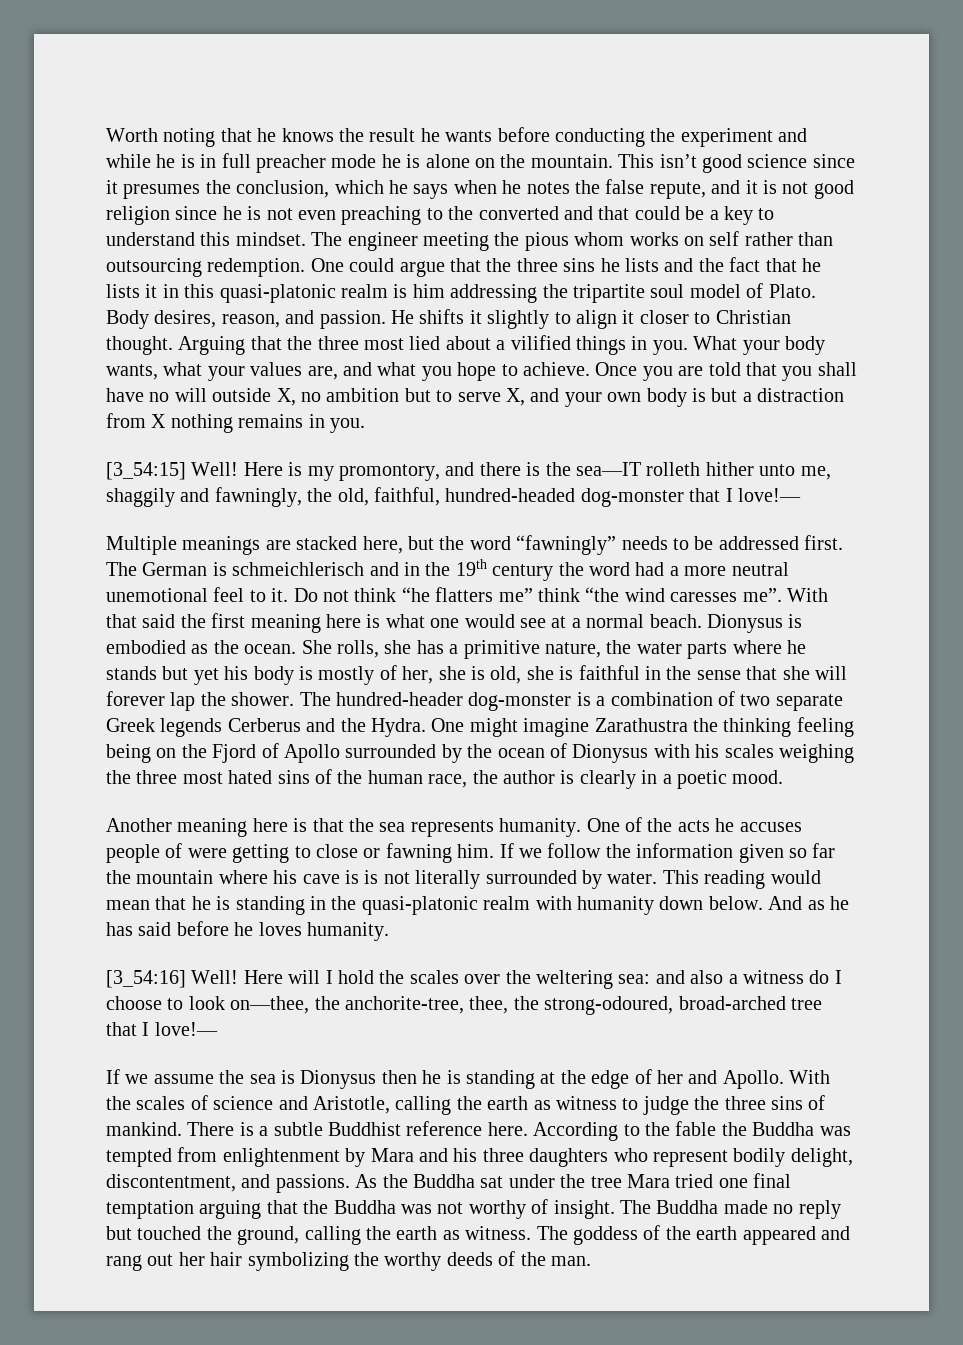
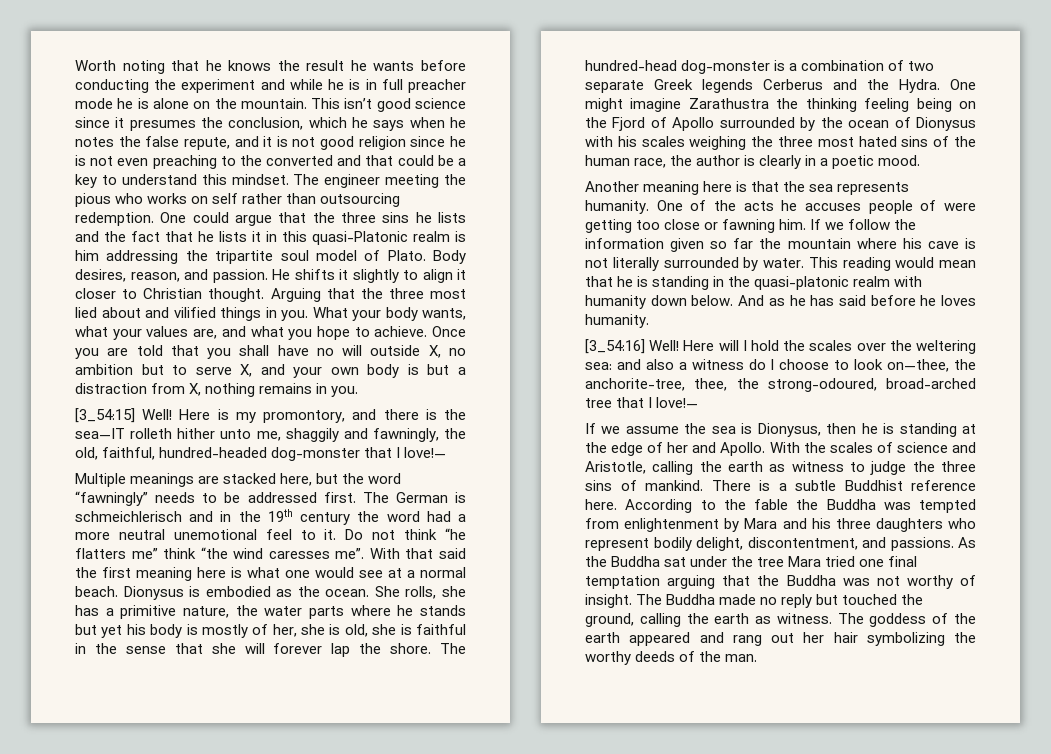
- The engineer meeting the pious whom works on self rather than outsourcing redemption.
+ The engineer meeting the pious who works on self rather than outsourcing redemption.
- One could argue that the three sins he lists and the fact that he lists it in this quasi-platonic realm is him addressing the tripartite soul model of Plato.
+ One could argue that the three sins he lists and the fact that he lists it in this quasi-Platonic realm is him addressing the tripartite soul model of Plato.
- Arguing that the three most lied about a vilified things in you.
+ Arguing that the three most lied about and vilified things in you.
- Once you are told that you shall have no will outside X, no ambition but to serve X, and your own body is but a distraction from X nothing remains in you.
+ Once you are told that you shall have no will outside X, no ambition but to serve X, and your own body is but a distraction from X, nothing remains in you.
- She rolls, she has a primitive nature, the water parts where he stands but yet his body is mostly of her, she is old, she is faithful in the sense that she will forever lap the shower. The hundred-header dog-monster is a combination of two separate Greek legends Cerberus and the Hydra.
+ She rolls, she has a primitive nature, the water parts where he stands but yet his body is mostly of her, she is old, she is faithful in the sense that she will forever lap the shore. The hundred-head dog-monster is a combination of two separate Greek legends Cerberus and the Hydra.
- One of the acts he accuses people of were getting to close or fawning him.
+ One of the acts he accuses people of were getting too close or fawning him.
- If we follow the information given so far the mountain where his cave is is not literally surrounded by water.
+ If we follow the information given so far the mountain where his cave is not literally surrounded by water.
- If we assume the sea is Dionysus then he is standing at the edge of her and Apollo.
+ If we assume the sea is Dionysus, then he is standing at the edge of her and Apollo.

